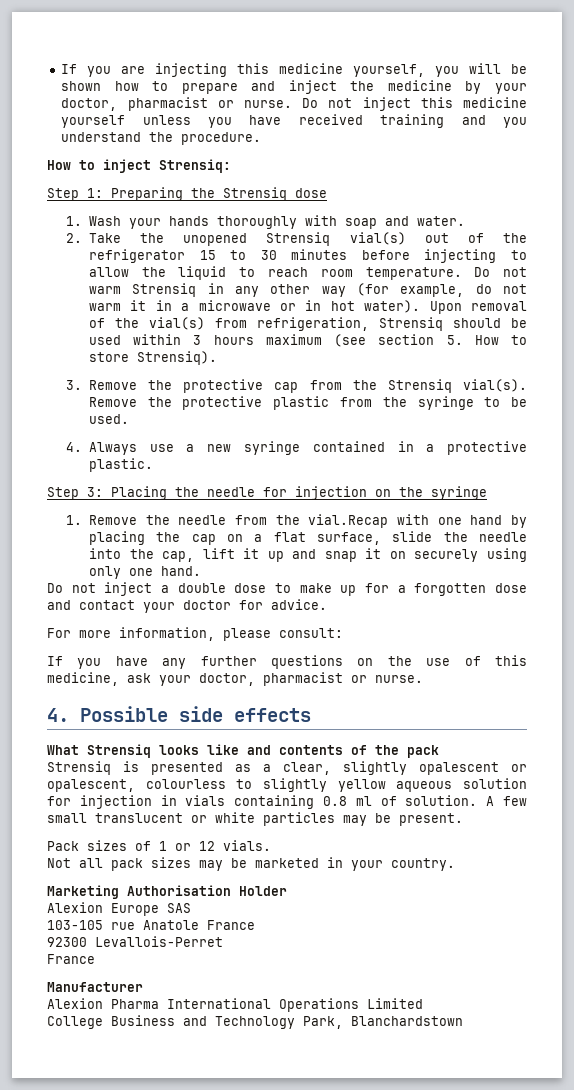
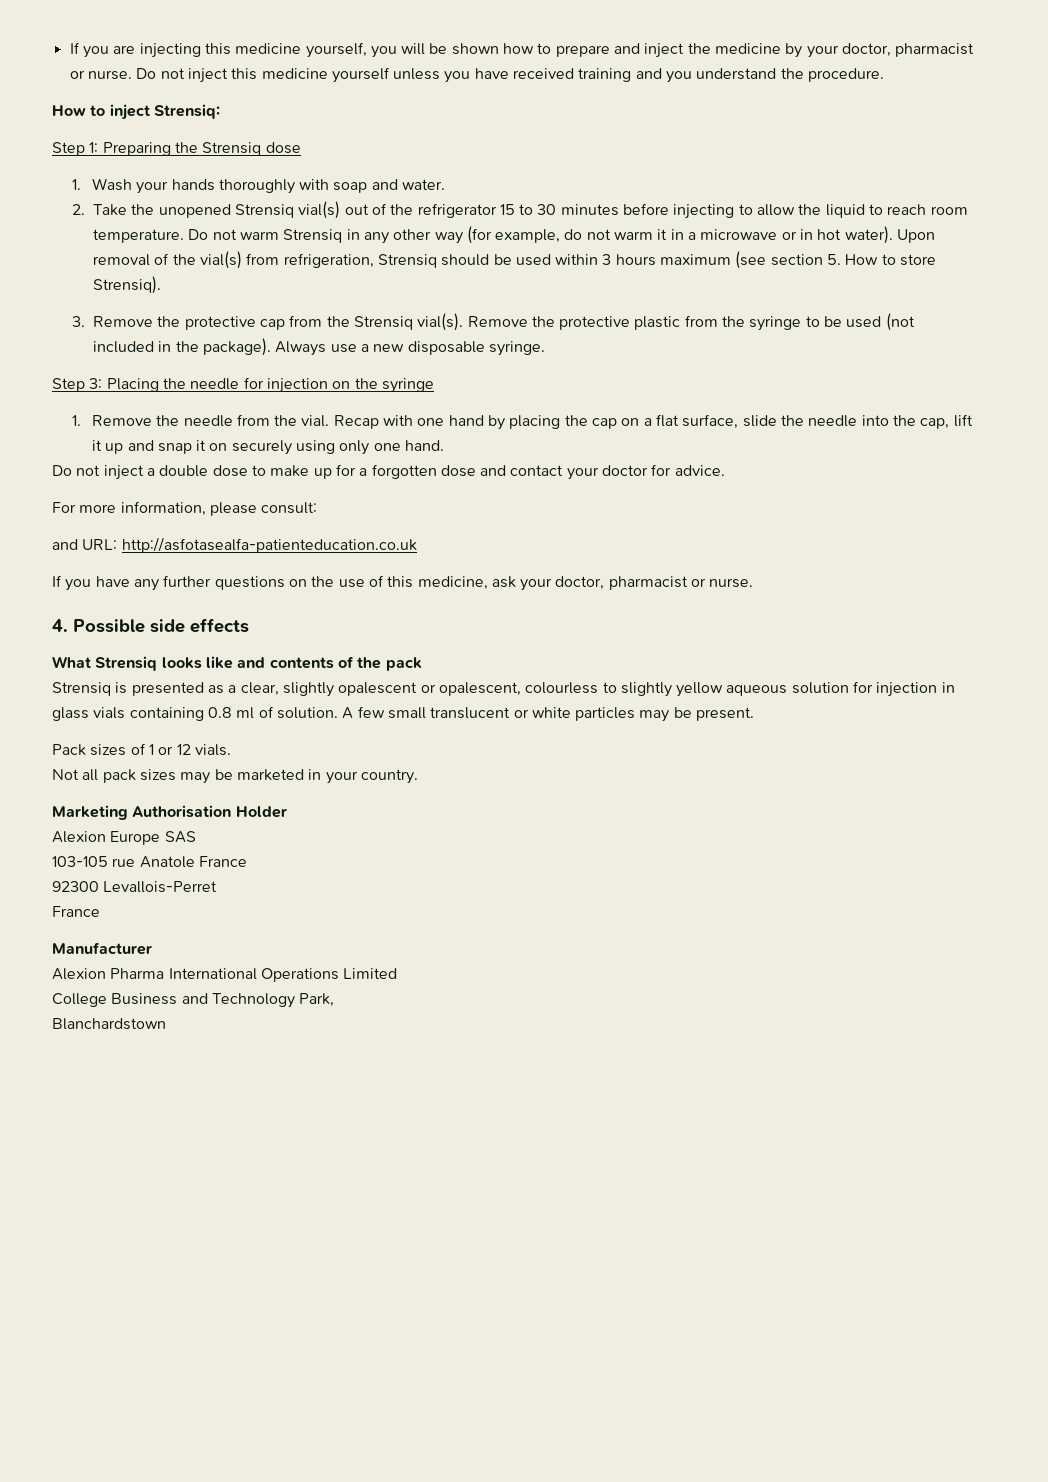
- Remove the protective plastic from the syringe to be used.
- 4. Always use a new syringe contained in a protective plastic.
+ Remove the protective plastic from the syringe to be used (not included in the package). Always use a new disposable syringe.
- 1. Remove the needle from the vial.Recap with one hand by placing the cap on a flat surface, slide the needle into the cap, lift it up and snap it on securely using only one hand.
+ 1. Remove the needle from the vial. Recap with one hand by placing the cap on a flat surface, slide the needle into the cap, lift it up and snap it on securely using only one hand.
+ and URL: http://asfotasealfa-patienteducation.co.uk
- Strensiq is presented as a clear, slightly opalescent or opalescent, colourless to slightly yellow aqueous solution for injection in vials containing 0.8 ml of solution.
+ Strensiq is presented as a clear, slightly opalescent or opalescent, colourless to slightly yellow aqueous solution for injection in glass vials containing 0.8 ml of solution.
- College Business and Technology Park, Blanchardstown
+ College Business and Technology Park,
+ Blanchardstown

